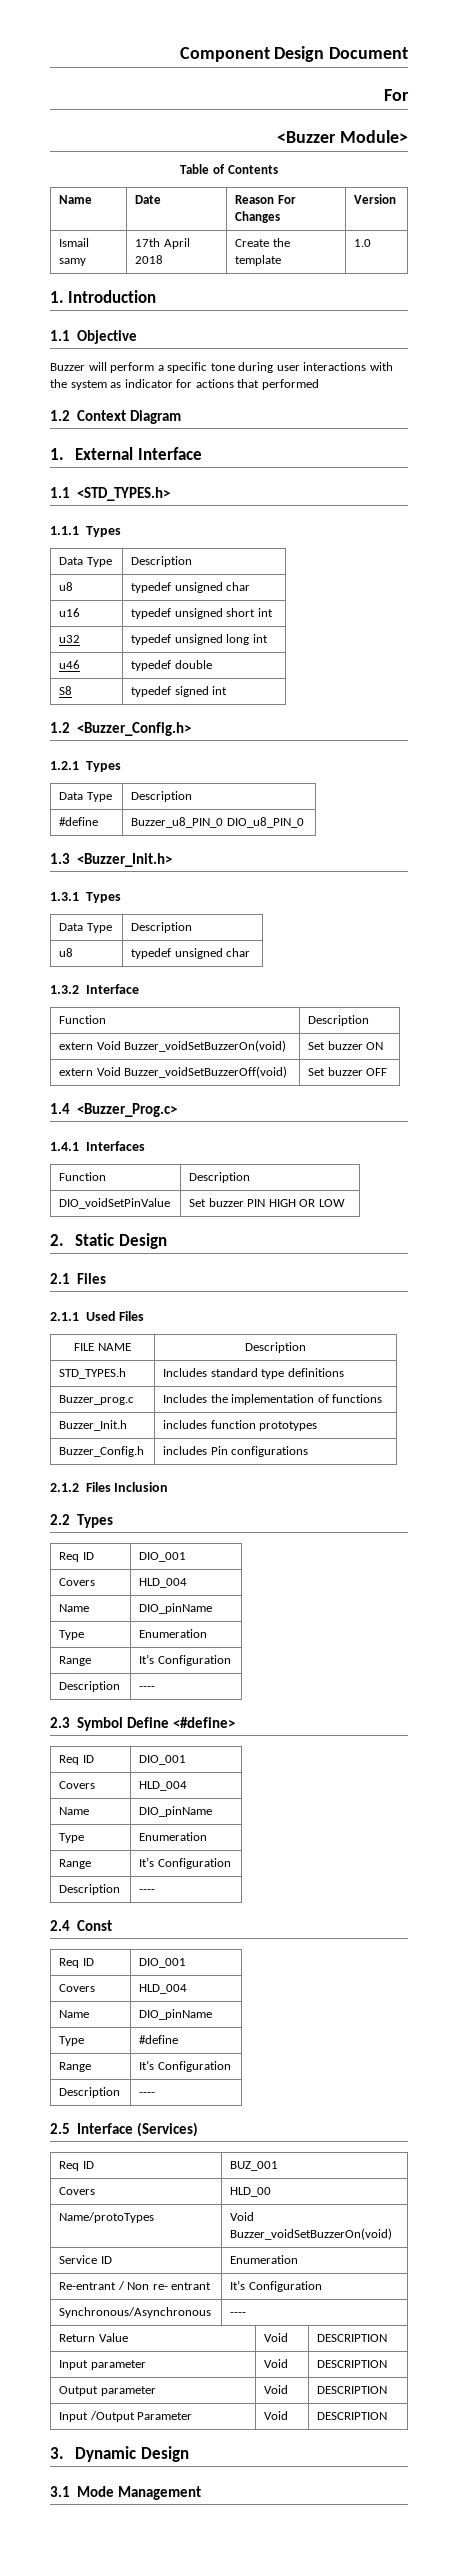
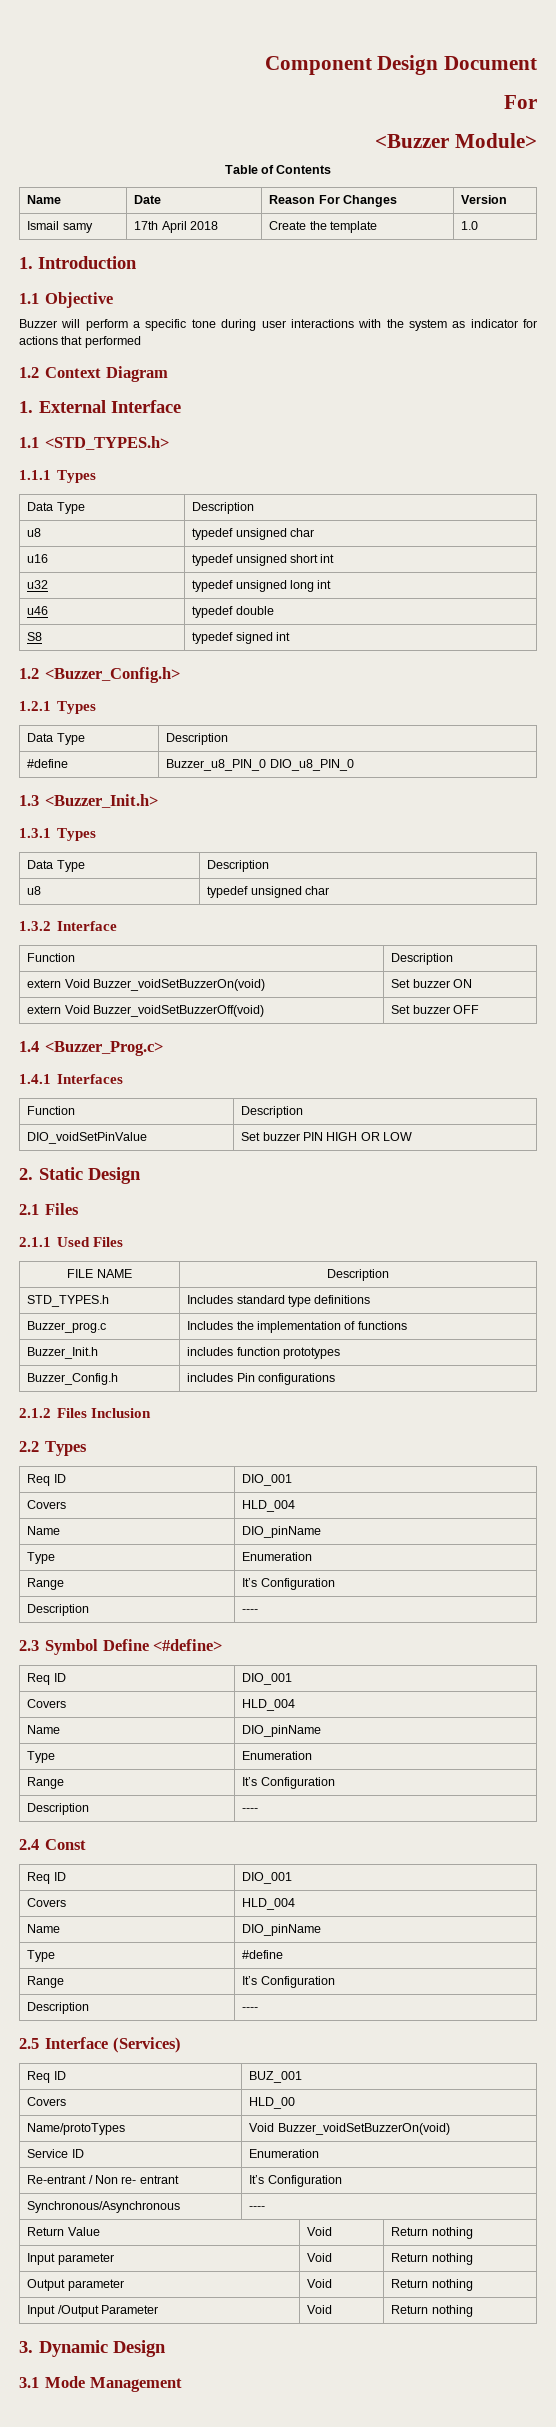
- Return Value | Void | DESCRIPTION
+ Return Value | Void | Return nothing
- Input parameter | Void | DESCRIPTION
+ Input parameter | Void | Return nothing
- Output parameter | Void | DESCRIPTION
+ Output parameter | Void | Return nothing
- Input /Output Parameter | Void | DESCRIPTION
+ Input /Output Parameter | Void | Return nothing

